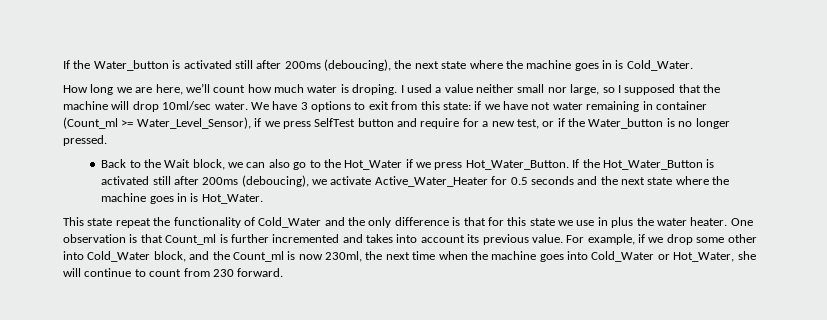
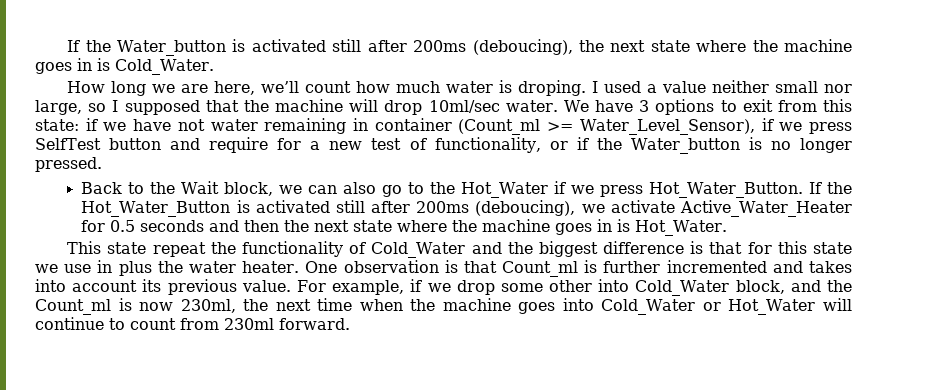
- We have 3 options to exit from this state: if we have not water remaining in container (Count_ml >= Water_Level_Sensor), if we press SelfTest button and require for a new test, or if the Water_button is no longer pressed.
+ We have 3 options to exit from this state: if we have not water remaining in container (Count_ml >= Water_Level_Sensor), if we press SelfTest button and require for a new test of functionality, or if the Water_button is no longer pressed.
- If the Hot_Water_Button is activated still after 200ms (deboucing), we activate Active_Water_Heater for 0.5 seconds and the next state where the machine goes in is Hot_Water.
+ If the Hot_Water_Button is activated still after 200ms (deboucing), we activate Active_Water_Heater for 0.5 seconds and then the next state where the machine goes in is Hot_Water.
- This state repeat the functionality of Cold_Water and the only difference is that for this state we use in plus the water heater.
+ This state repeat the functionality of Cold_Water and the biggest difference is that for this state we use in plus the water heater.
- For example, if we drop some other into Cold_Water block, and the Count_ml is now 230ml, the next time when the machine goes into Cold_Water or Hot_Water, she will continue to count from 230 forward.
+ For example, if we drop some other into Cold_Water block, and the Count_ml is now 230ml, the next time when the machine goes into Cold_Water or Hot_Water will continue to count from 230ml forward.

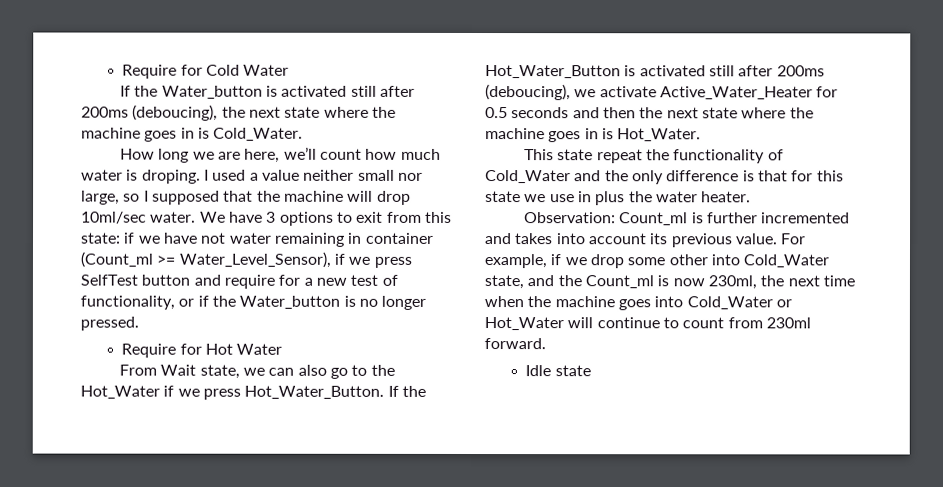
+ Require for Cold Water
- Back to the Wait block, we can also go to the Hot_Water if we press Hot_Water_Button.
+ Require for Hot Water
+ From Wait state, we can also go to the Hot_Water if we press Hot_Water_Button.
- This state repeat the functionality of Cold_Water and the biggest difference is that for this state we use in plus the water heater. One observation is that Count_ml is further incremented and takes into account its previous value.
+ This state repeat the functionality of Cold_Water and the only difference is that for this state we use in plus the water heater.
+ Observation: Count_ml is further incremented and takes into account its previous value.
- For example, if we drop some other into Cold_Water block, and the Count_ml is now 230ml, the next time when the machine goes into Cold_Water or Hot_Water will continue to count from 230ml forward.
+ For example, if we drop some other into Cold_Water state, and the Count_ml is now 230ml, the next time when the machine goes into Cold_Water or Hot_Water will continue to count from 230ml forward.
+ Idle state

